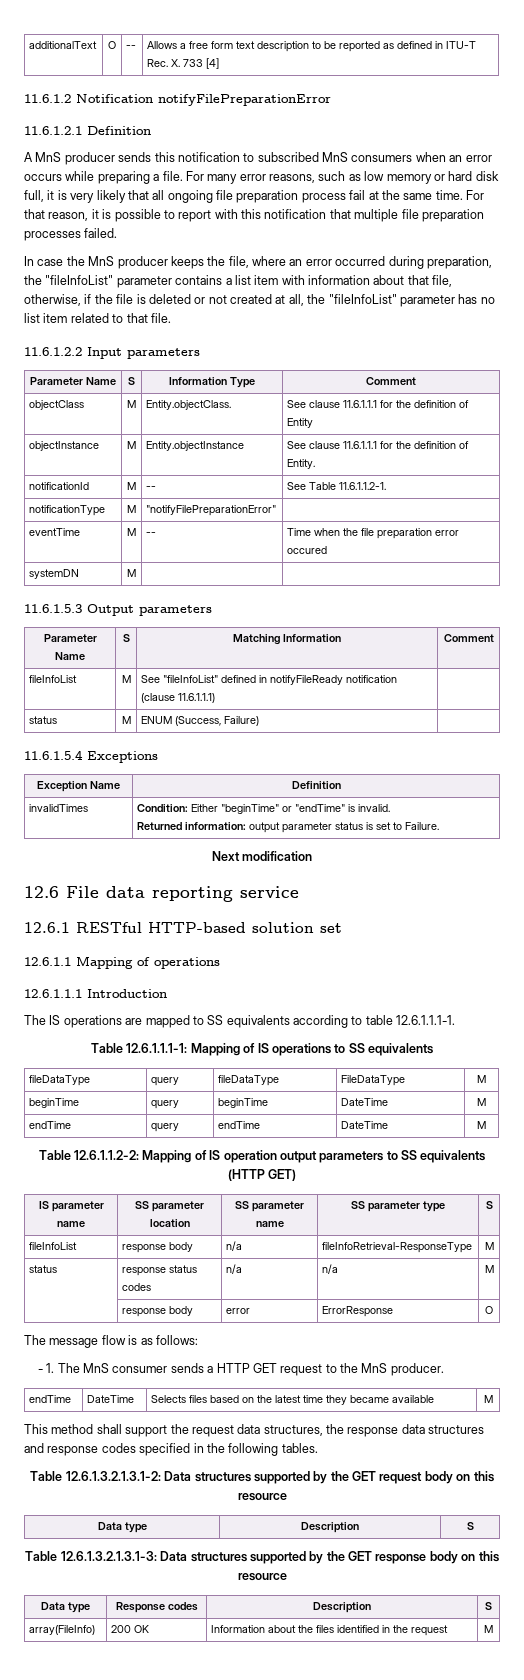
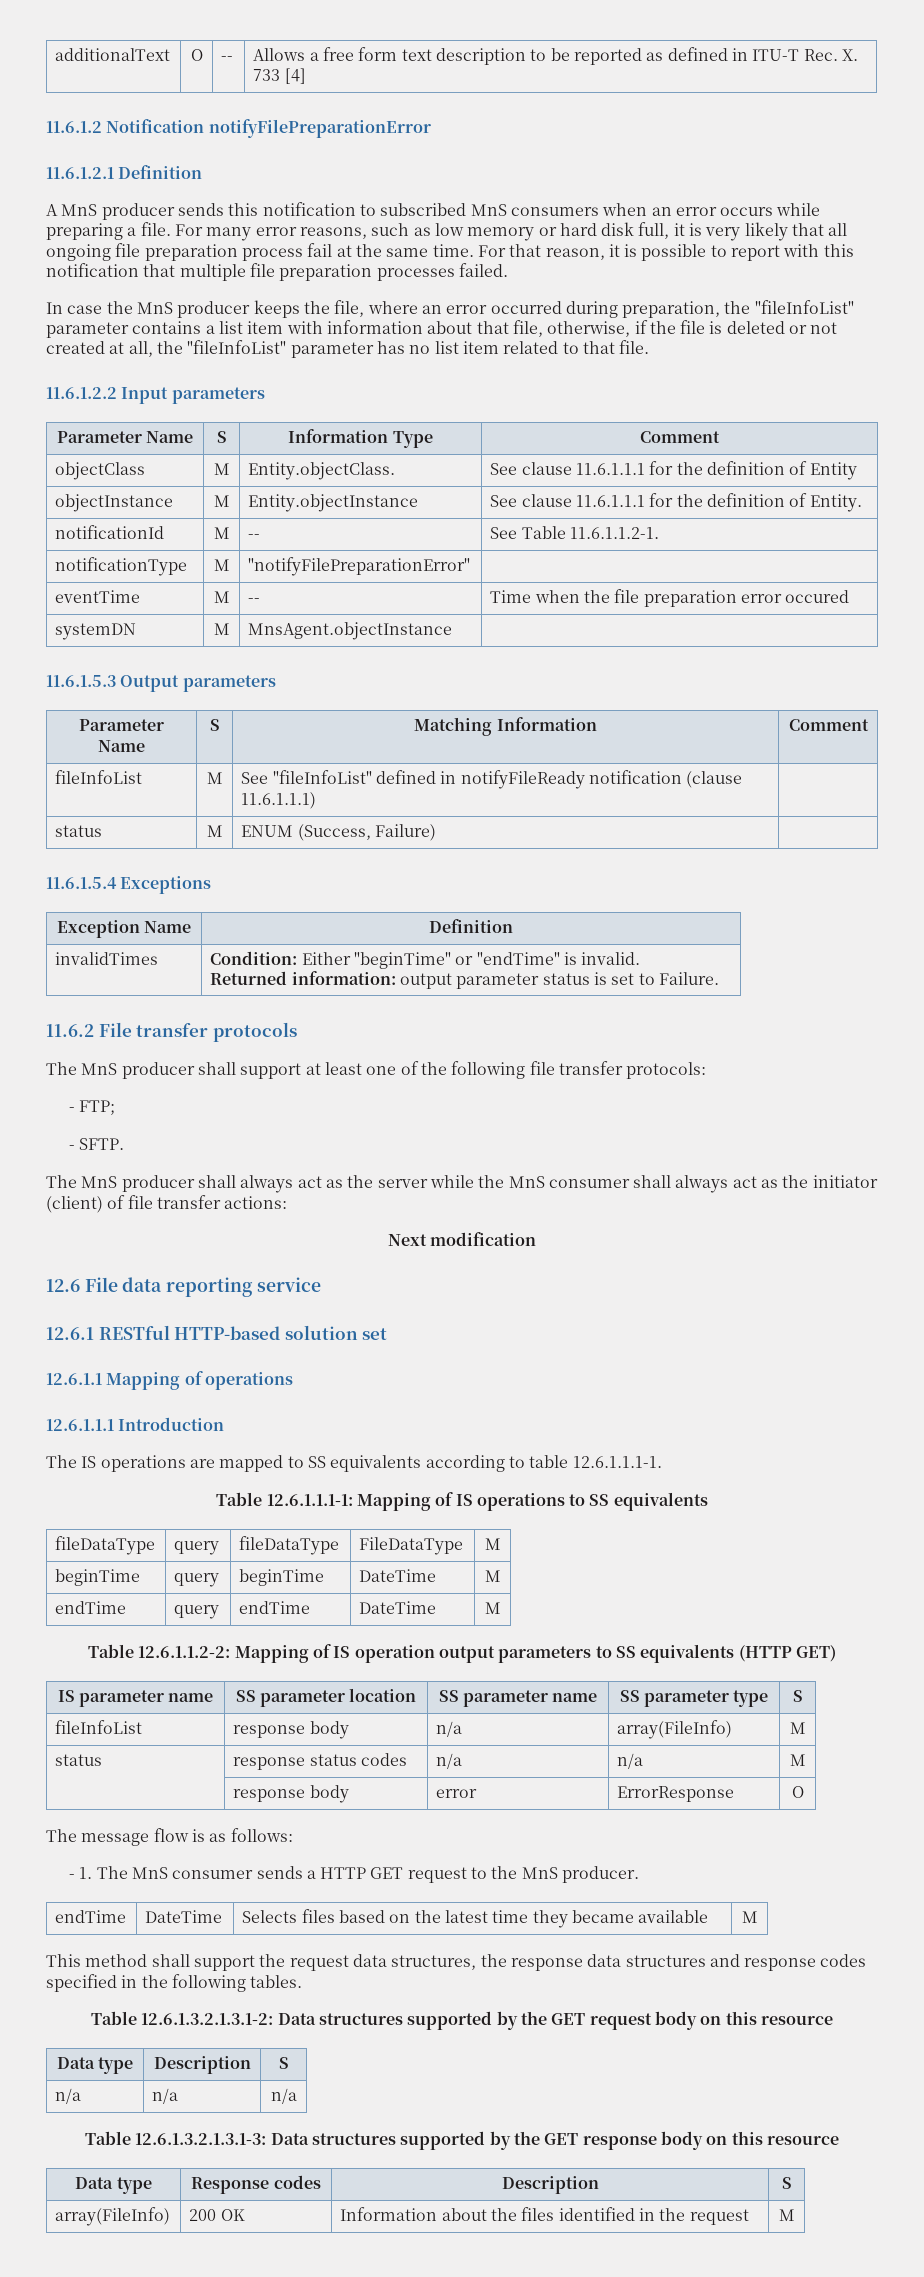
- systemDN | M | |
+ systemDN | M | MnsAgent.objectInstance |
+ 11.6.2 File transfer protocols
+ The MnS producer shall support at least one of the following file transfer protocols:
+ - FTP;
+ - SFTP.
+ The MnS producer shall always act as the server while the MnS consumer shall always act as the initiator (client) of file transfer actions:
- fileInfoList | response body | n/a | fileInfoRetrieval-ResponseType | M
+ fileInfoList | response body | n/a | array(FileInfo) | M
+ n/a | n/a | n/a

